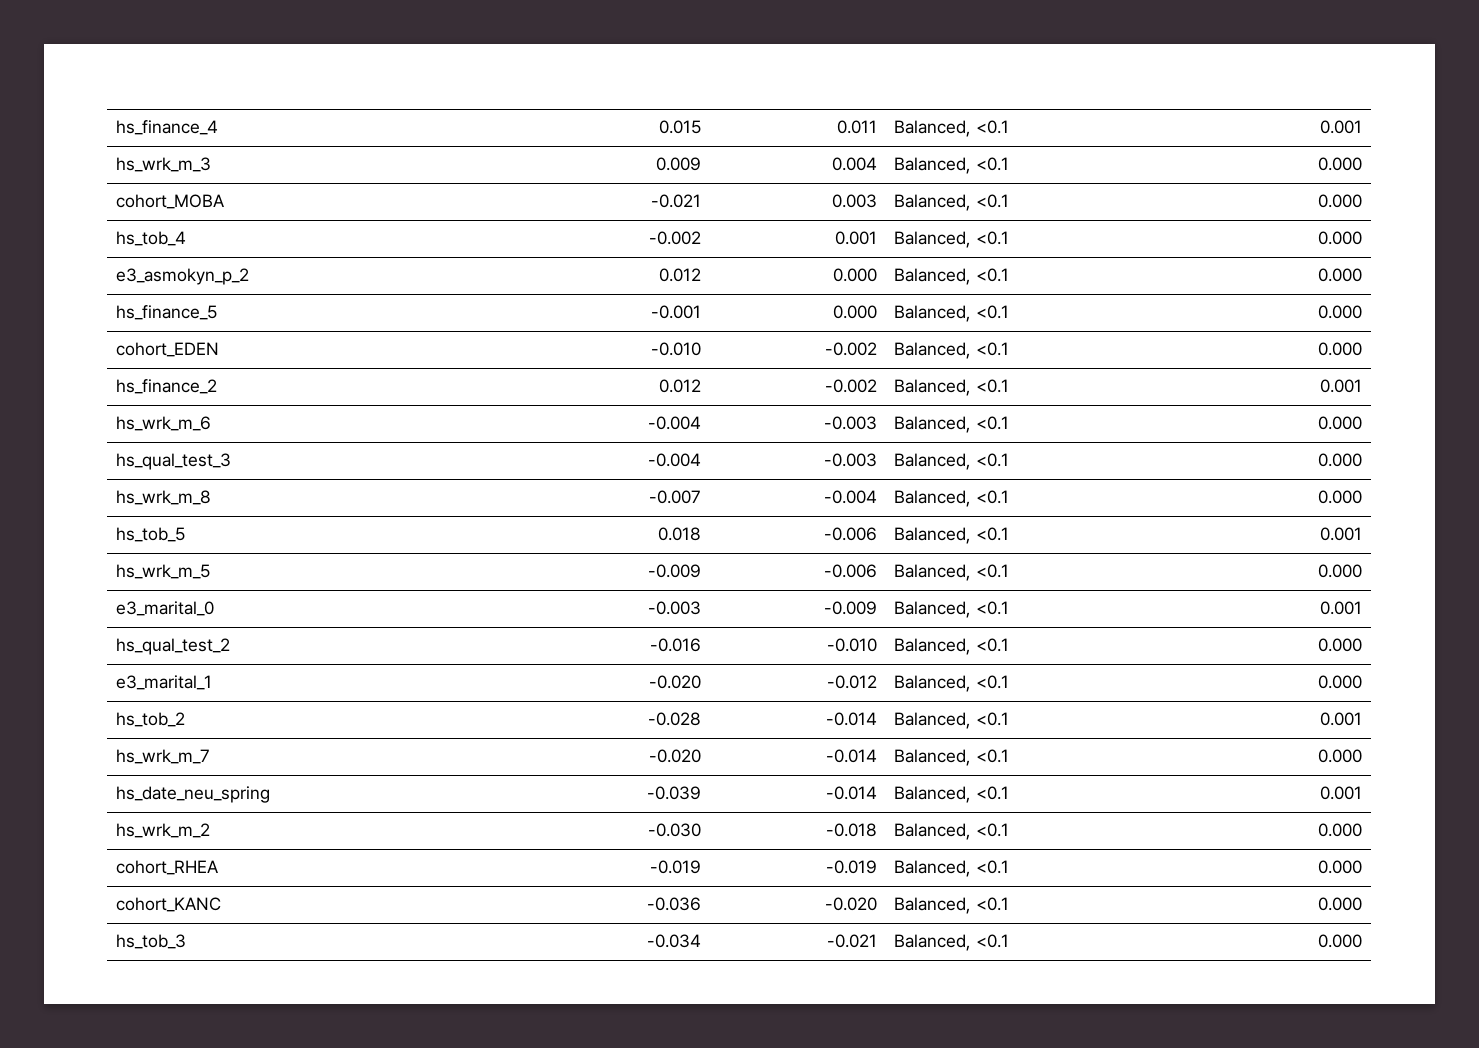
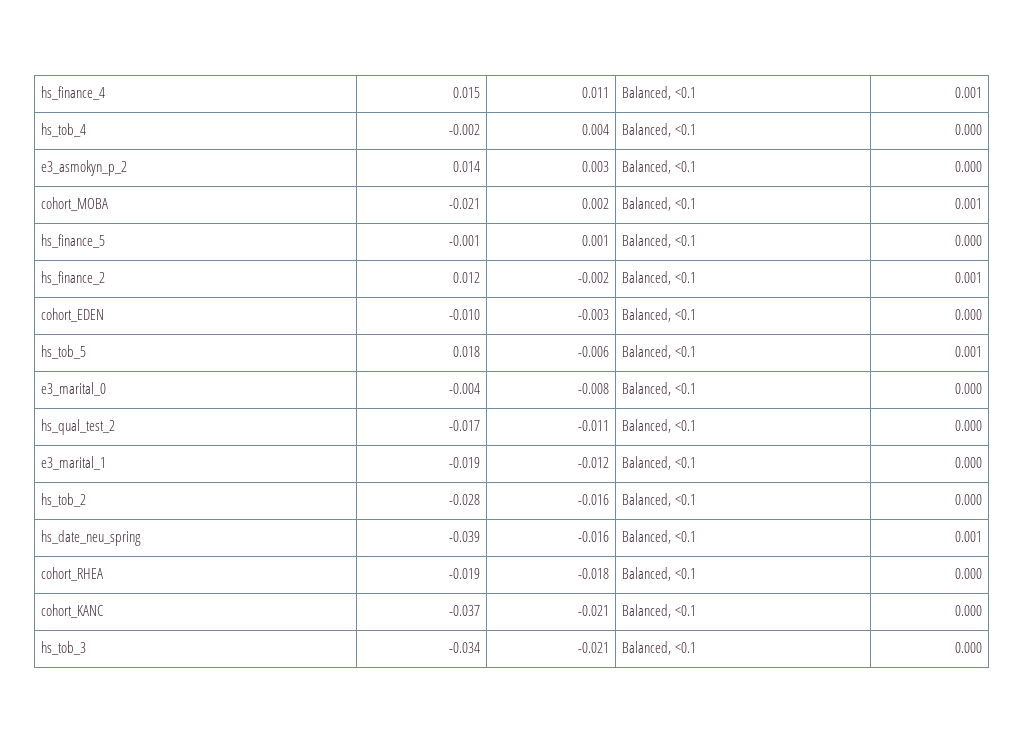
- hs_wrk_m_3 | 0.009 | 0.004 | Balanced, <0.1 | 0.000
+ hs_tob_4 | -0.002 | 0.004 | Balanced, <0.1 | 0.000
+ e3_asmokyn_p_2 | 0.014 | 0.003 | Balanced, <0.1 | 0.000
- cohort_MOBA | -0.021 | 0.003 | Balanced, <0.1 | 0.000
- hs_tob_4 | -0.002 | 0.001 | Balanced, <0.1 | 0.000
- e3_asmokyn_p_2 | 0.012 | 0.000 | Balanced, <0.1 | 0.000
- hs_finance_5 | -0.001 | 0.000 | Balanced, <0.1 | 0.000
- cohort_EDEN | -0.010 | -0.002 | Balanced, <0.1 | 0.000
+ cohort_MOBA | -0.021 | 0.002 | Balanced, <0.1 | 0.001
+ hs_finance_5 | -0.001 | 0.001 | Balanced, <0.1 | 0.000
- hs_wrk_m_6 | -0.004 | -0.003 | Balanced, <0.1 | 0.000
- hs_qual_test_3 | -0.004 | -0.003 | Balanced, <0.1 | 0.000
- hs_wrk_m_8 | -0.007 | -0.004 | Balanced, <0.1 | 0.000
+ cohort_EDEN | -0.010 | -0.003 | Balanced, <0.1 | 0.000
- hs_wrk_m_5 | -0.009 | -0.006 | Balanced, <0.1 | 0.000
- e3_marital_0 | -0.003 | -0.009 | Balanced, <0.1 | 0.001
+ e3_marital_0 | -0.004 | -0.008 | Balanced, <0.1 | 0.000
- hs_qual_test_2 | -0.016 | -0.010 | Balanced, <0.1 | 0.000
+ hs_qual_test_2 | -0.017 | -0.011 | Balanced, <0.1 | 0.000
- e3_marital_1 | -0.020 | -0.012 | Balanced, <0.1 | 0.000
+ e3_marital_1 | -0.019 | -0.012 | Balanced, <0.1 | 0.000
- hs_tob_2 | -0.028 | -0.014 | Balanced, <0.1 | 0.001
- hs_wrk_m_7 | -0.020 | -0.014 | Balanced, <0.1 | 0.000
+ hs_tob_2 | -0.028 | -0.016 | Balanced, <0.1 | 0.000
- hs_date_neu_spring | -0.039 | -0.014 | Balanced, <0.1 | 0.001
- hs_wrk_m_2 | -0.030 | -0.018 | Balanced, <0.1 | 0.000
+ hs_date_neu_spring | -0.039 | -0.016 | Balanced, <0.1 | 0.001
+ cohort_RHEA | -0.019 | -0.018 | Balanced, <0.1 | 0.000
- cohort_RHEA | -0.019 | -0.019 | Balanced, <0.1 | 0.000
- cohort_KANC | -0.036 | -0.020 | Balanced, <0.1 | 0.000
+ cohort_KANC | -0.037 | -0.021 | Balanced, <0.1 | 0.000

